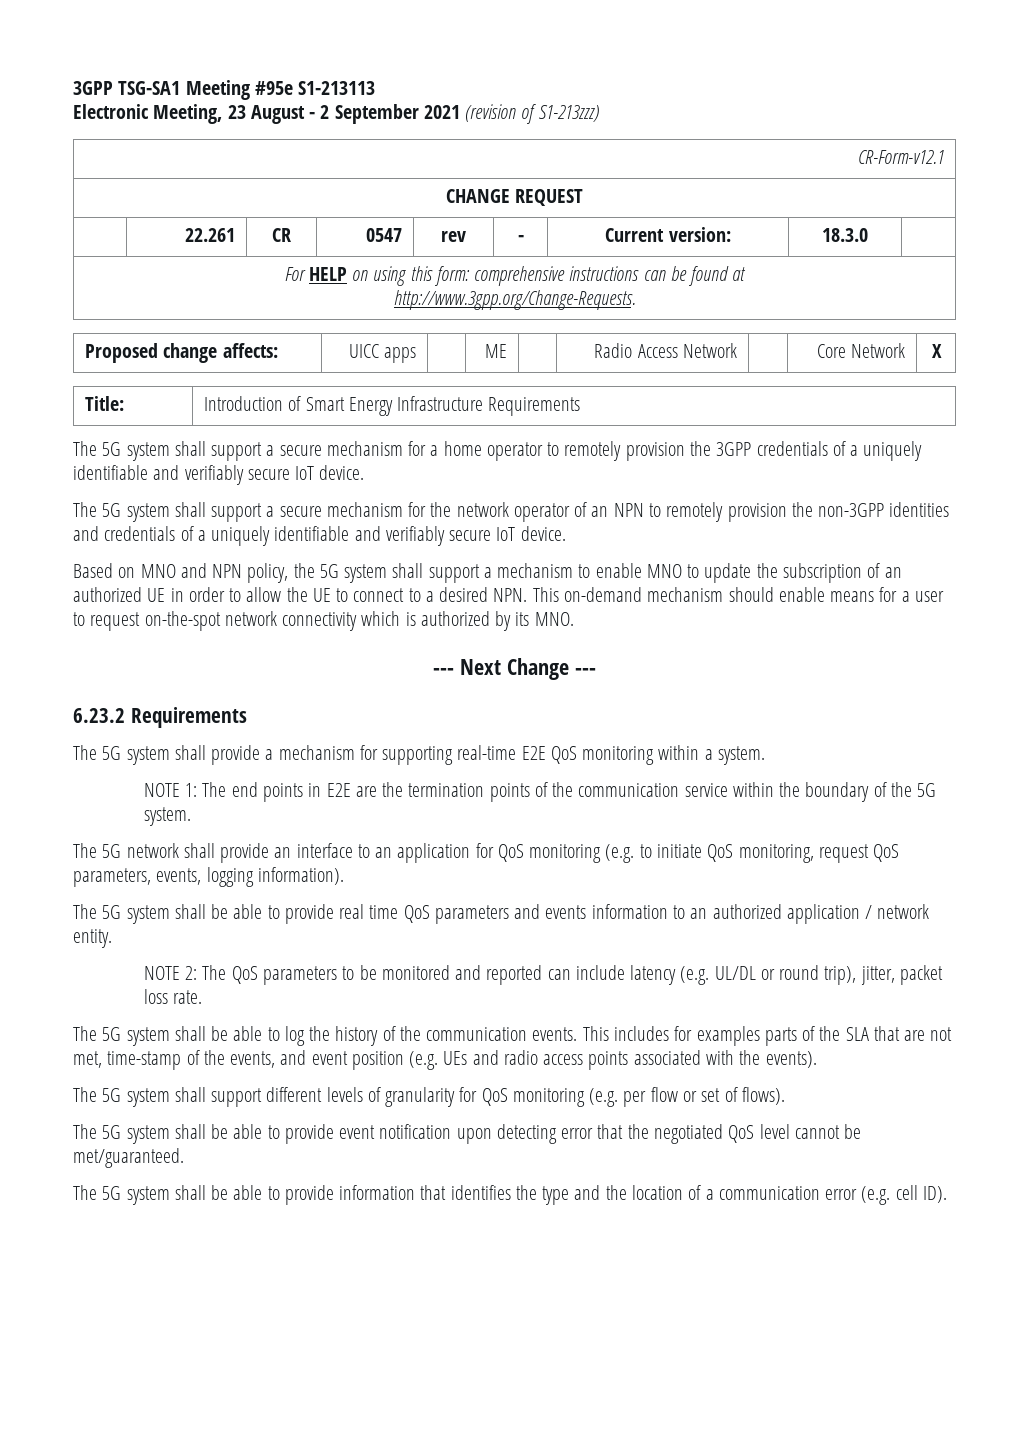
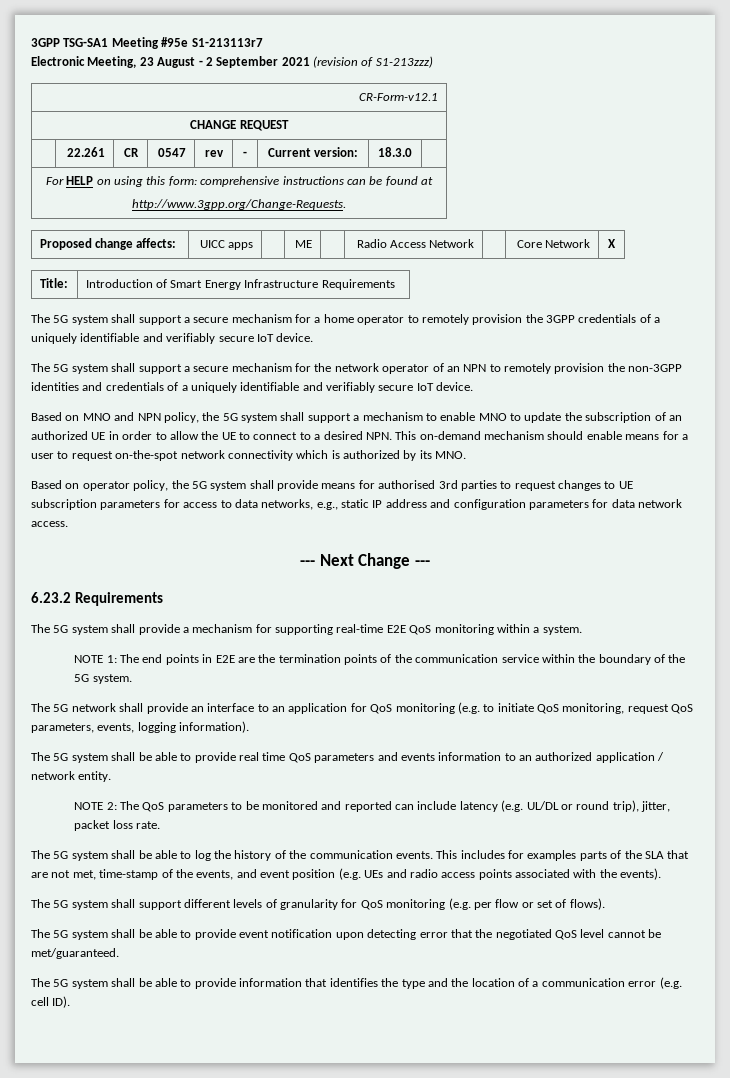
- 3GPP TSG-SA1 Meeting #95e S1-213113
+ 3GPP TSG-SA1 Meeting #95e S1-213113r7
+ Based on operator policy, the 5G system shall provide means for authorised 3rd parties to request changes to UE subscription parameters for access to data networks, e.g., static IP address and configuration parameters for data network access.

